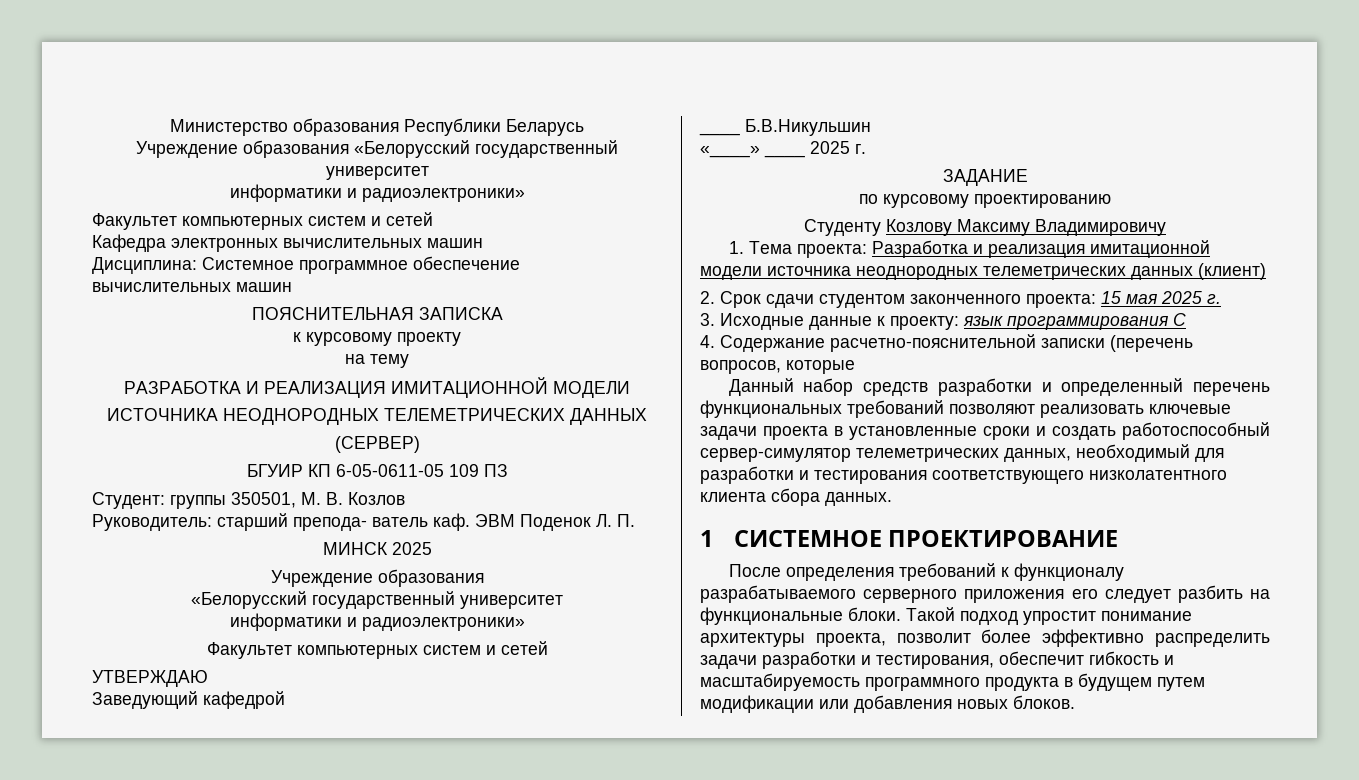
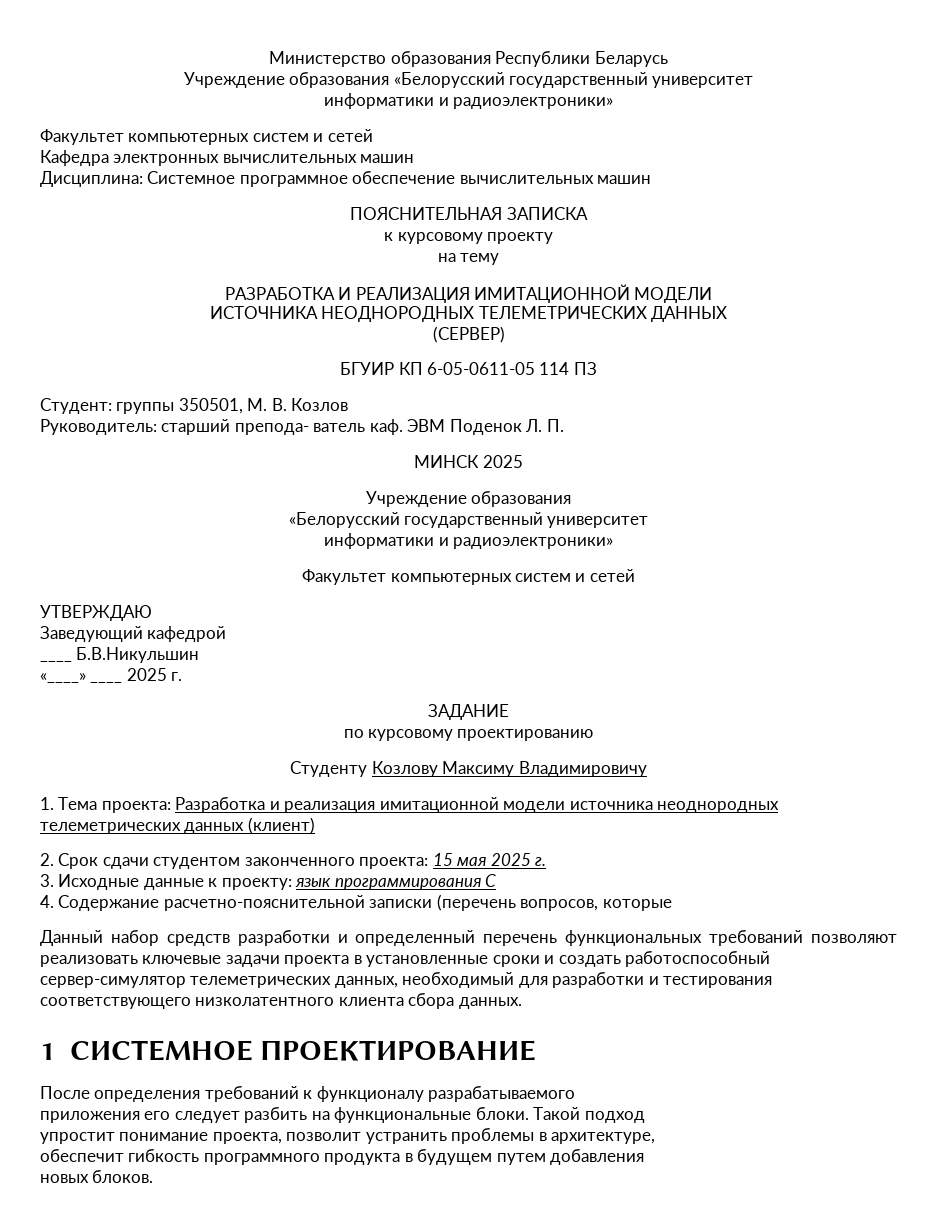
- БГУИР КП 6-05-0611-05 109 ПЗ
+ БГУИР КП 6-05-0611-05 114 ПЗ
- После определения требований к функционалу разрабатываемого серверного приложения его следует разбить на функциональные блоки.
+ После определения требований к функционалу разрабатываемого
+ приложения его следует разбить на функциональные блоки.
- Такой подход упростит понимание архитектуры проекта, позволит более эффективно распределить задачи разработки и тестирования, обеспечит гибкость и масштабируемость программного продукта в будущем путем модификации или добавления новых блоков.
+ Такой подход
+ упростит понимание проекта, позволит устранить проблемы в архитектуре,
+ обеспечит гибкость программного продукта в будущем путем добавления
+ новых блоков.

